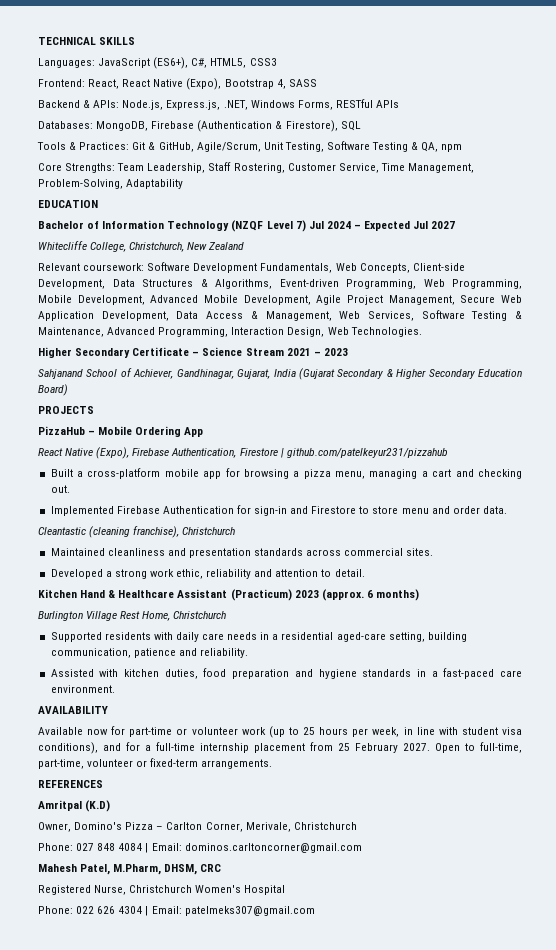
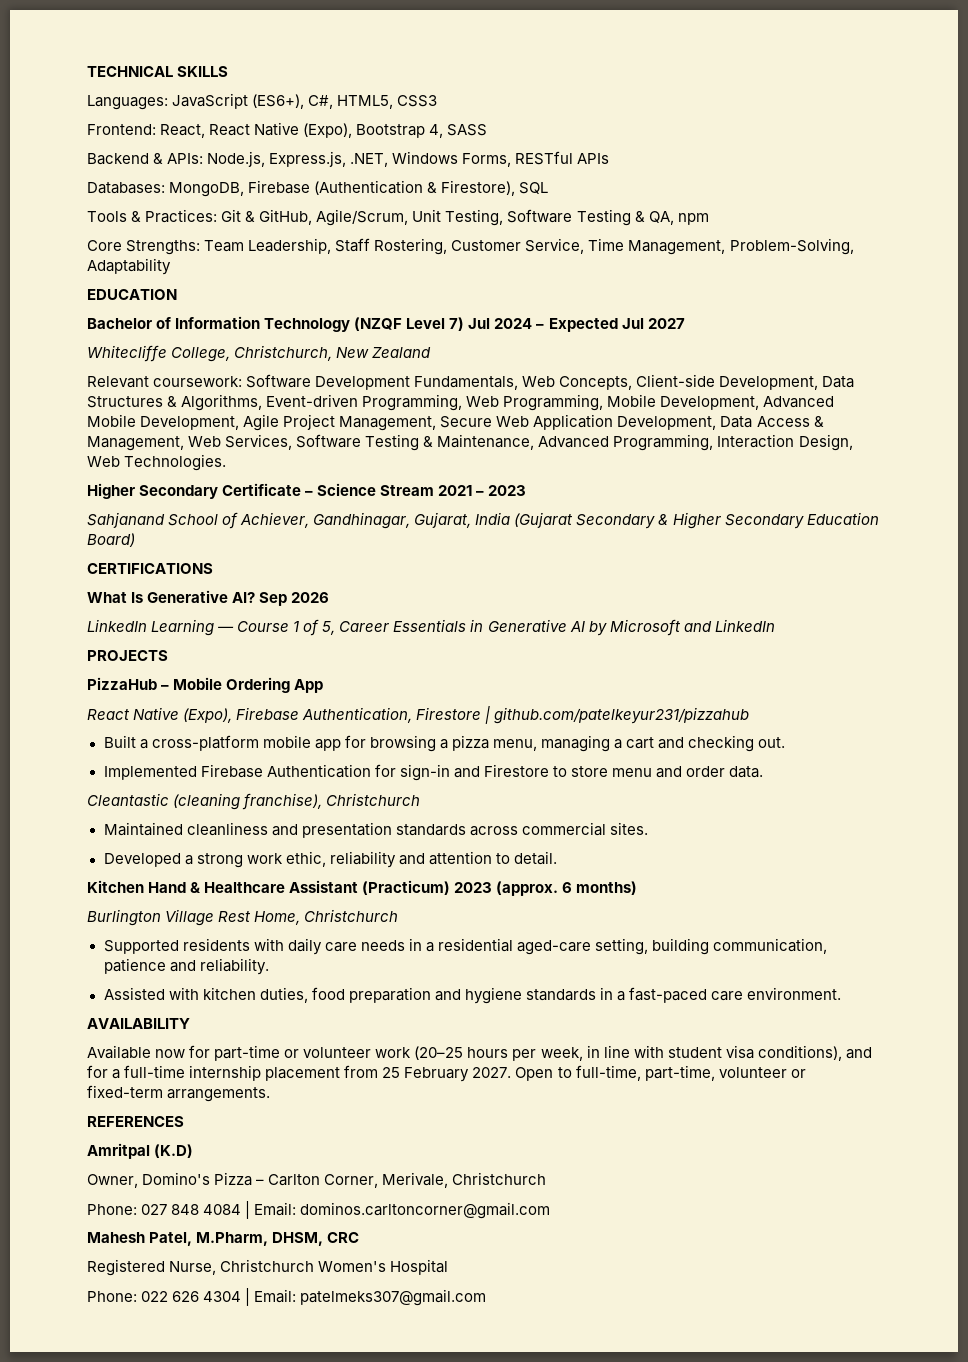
+ CERTIFICATIONS
+ What Is Generative AI? Sep 2026
+ LinkedIn Learning — Course 1 of 5, Career Essentials in Generative AI by Microsoft and LinkedIn
- Available now for part-time or volunteer work (up to 25 hours per week, in line with student visa conditions), and for a full-time internship placement from 25 February 2027.
+ Available now for part-time or volunteer work (20–25 hours per week, in line with student visa conditions), and for a full-time internship placement from 25 February 2027.

